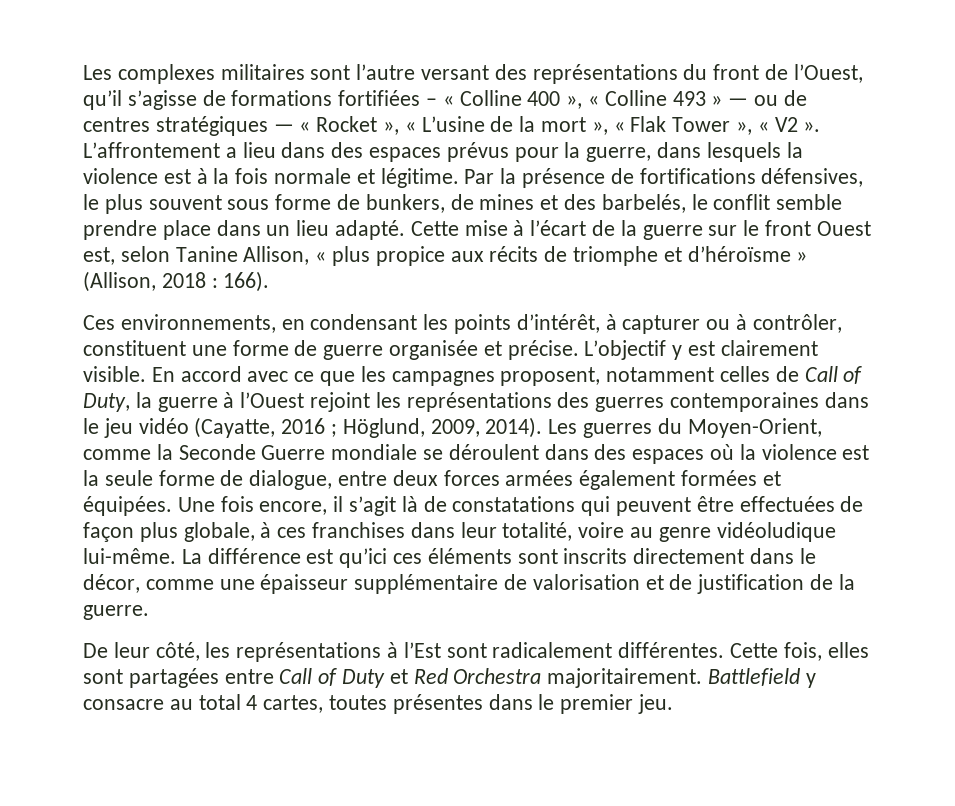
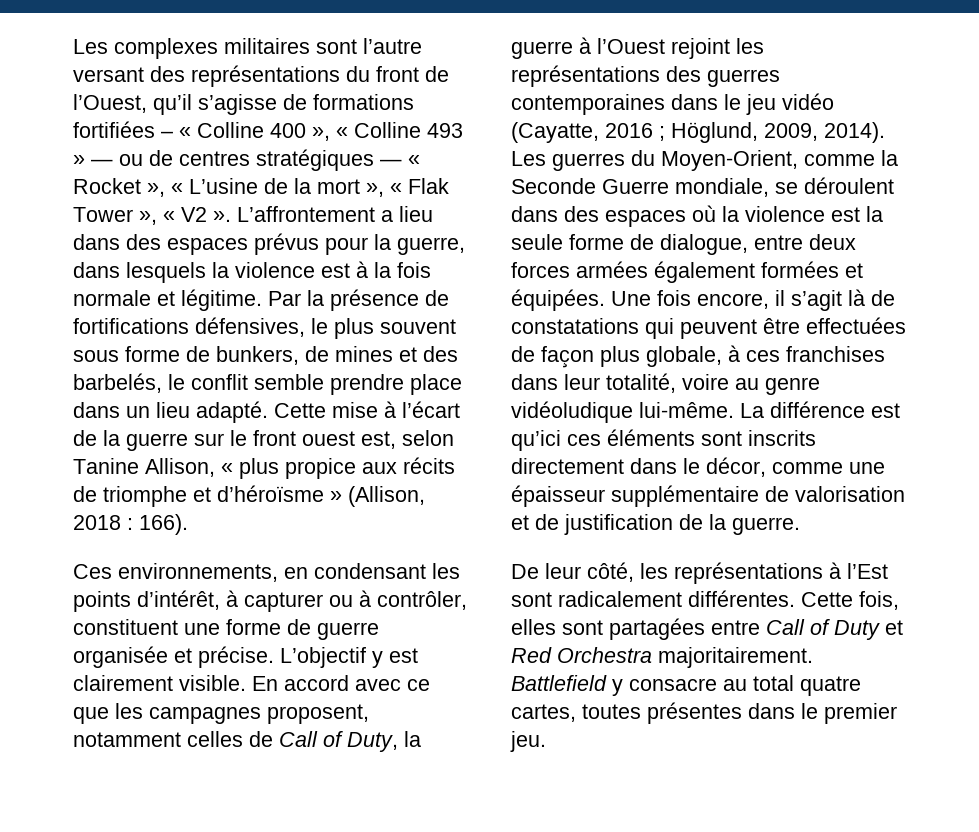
- Cette mise à l’écart de la guerre sur le front Ouest est, selon Tanine Allison, « plus propice aux récits de triomphe et d’héroïsme » (Allison, 2018 : 166).
+ Cette mise à l’écart de la guerre sur le front ouest est, selon Tanine Allison, « plus propice aux récits de triomphe et d’héroïsme » (Allison, 2018 : 166).
- Les guerres du Moyen-Orient, comme la Seconde Guerre mondiale se déroulent dans des espaces où la violence est la seule forme de dialogue, entre deux forces armées également formées et équipées.
+ Les guerres du Moyen-Orient, comme la Seconde Guerre mondiale, se déroulent dans des espaces où la violence est la seule forme de dialogue, entre deux forces armées également formées et équipées.
- Battlefield y consacre au total 4 cartes, toutes présentes dans le premier jeu.
+ Battlefield y consacre au total quatre cartes, toutes présentes dans le premier jeu.

